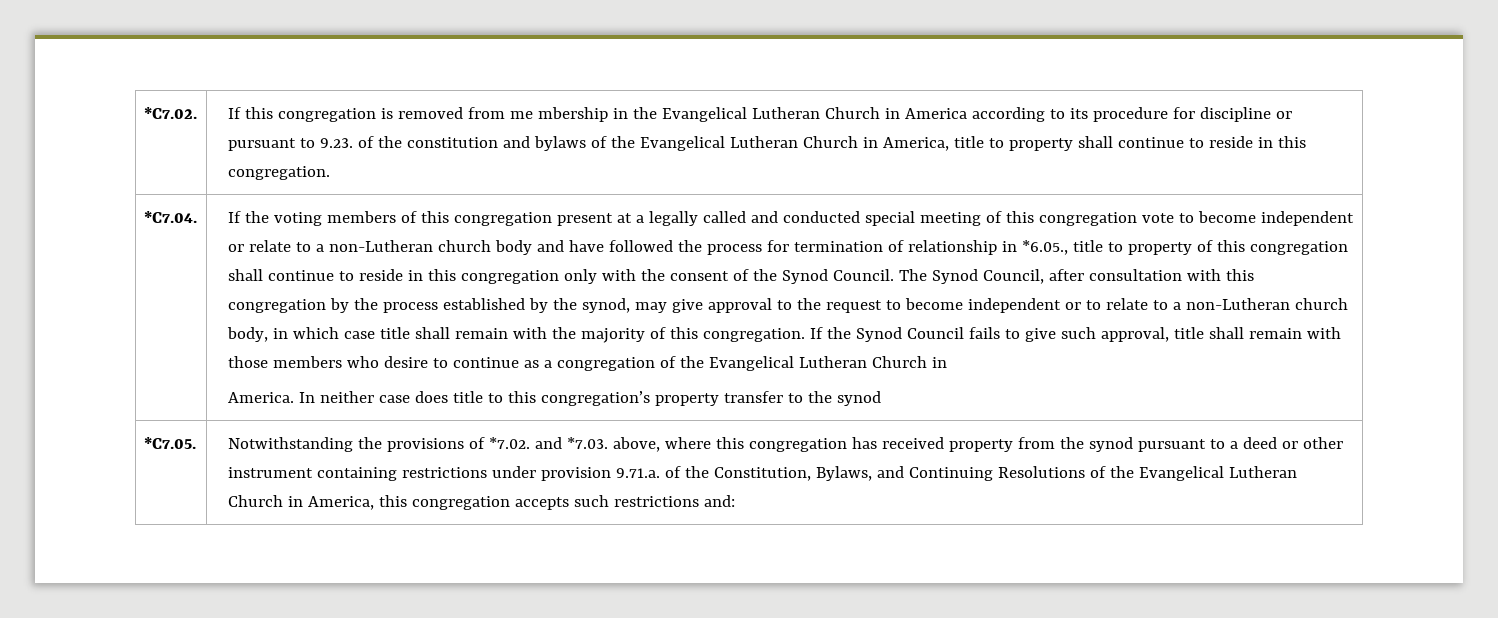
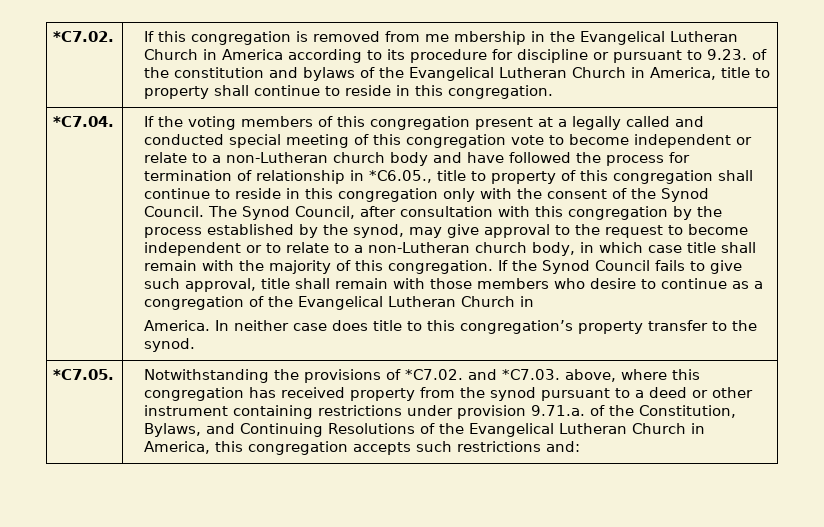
- If the voting members of this congregation present at a legally called and conducted special meeting of this congregation vote to become independent or relate to a non-Lutheran church body and have followed the process for termination of relationship in *6.05., title to property of this congregation shall continue to reside in this congregation only with the consent of the Synod Council.
+ If the voting members of this congregation present at a legally called and conducted special meeting of this congregation vote to become independent or relate to a non-Lutheran church body and have followed the process for termination of relationship in *C6.05., title to property of this congregation shall continue to reside in this congregation only with the consent of the Synod Council.
- In neither case does title to this congregation’s property transfer to the synod
+ In neither case does title to this congregation’s property transfer to the synod.
- Notwithstanding the provisions of *7.02. and *7.03. above, where this congregation has received property from the synod pursuant to a deed or other instrument containing restrictions under provision 9.71.a. of the Constitution, Bylaws, and Continuing Resolutions of the Evangelical Lutheran Church in America, this congregation accepts such restrictions and:
+ Notwithstanding the provisions of *C7.02. and *C7.03. above, where this congregation has received property from the synod pursuant to a deed or other instrument containing restrictions under provision 9.71.a. of the Constitution, Bylaws, and Continuing Resolutions of the Evangelical Lutheran Church in America, this congregation accepts such restrictions and:

